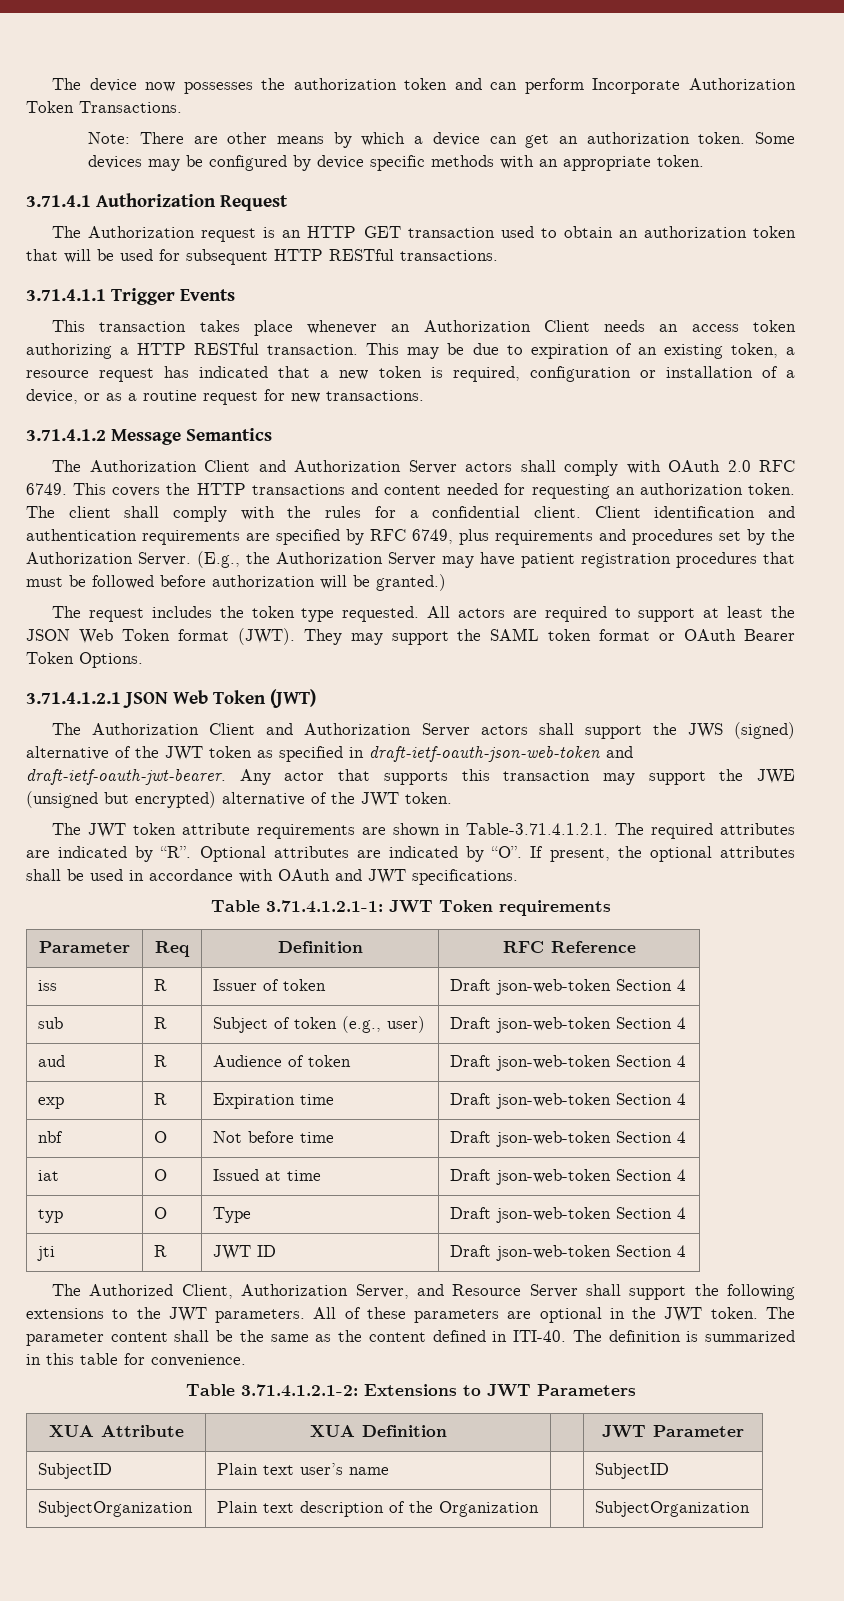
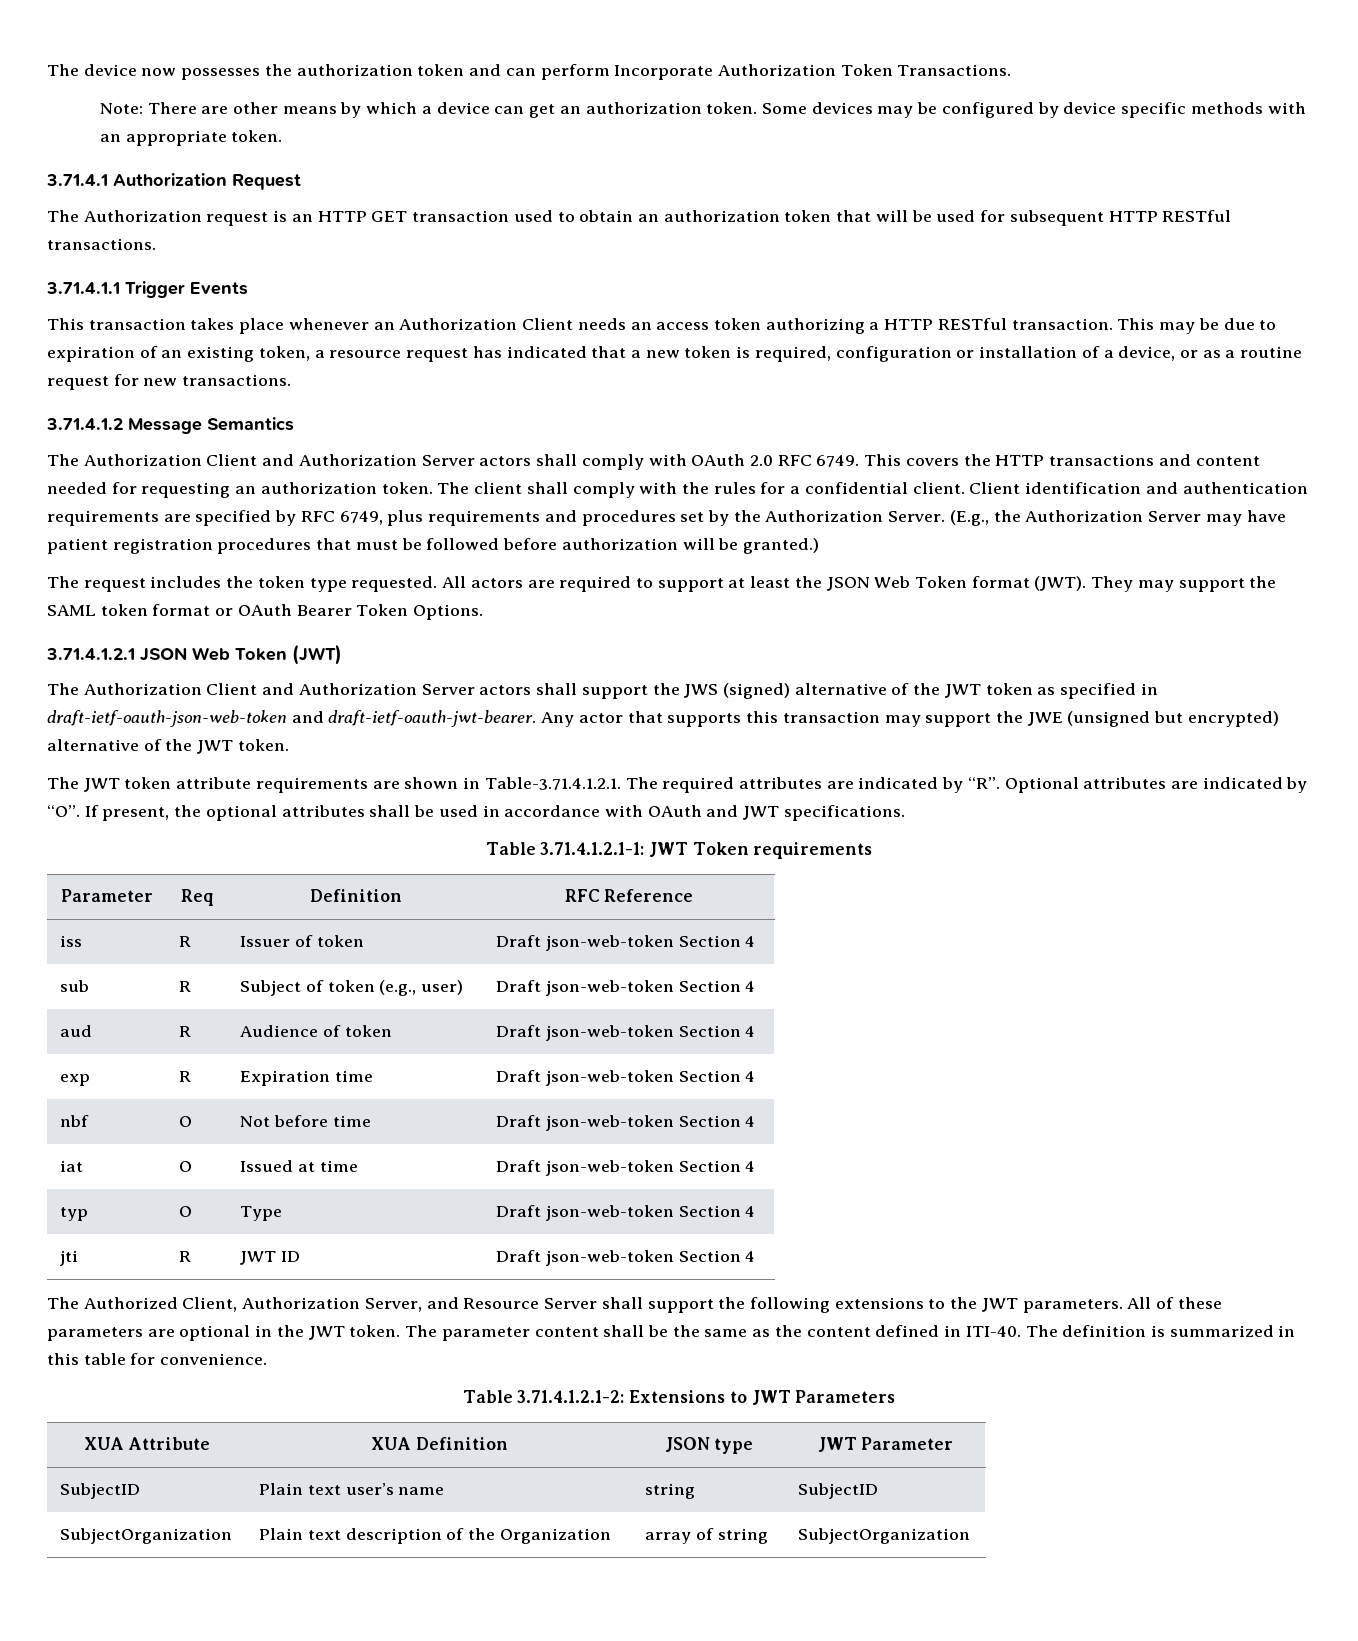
- XUA Attribute | XUA Definition | | JWT Parameter
+ XUA Attribute | XUA Definition | JSON type | JWT Parameter
- SubjectID | Plain text user’s name | | SubjectID
+ SubjectID | Plain text user’s name | string | SubjectID
- SubjectOrganization | Plain text description of the Organization | | SubjectOrganization
+ SubjectOrganization | Plain text description of the Organization | array of string | SubjectOrganization

